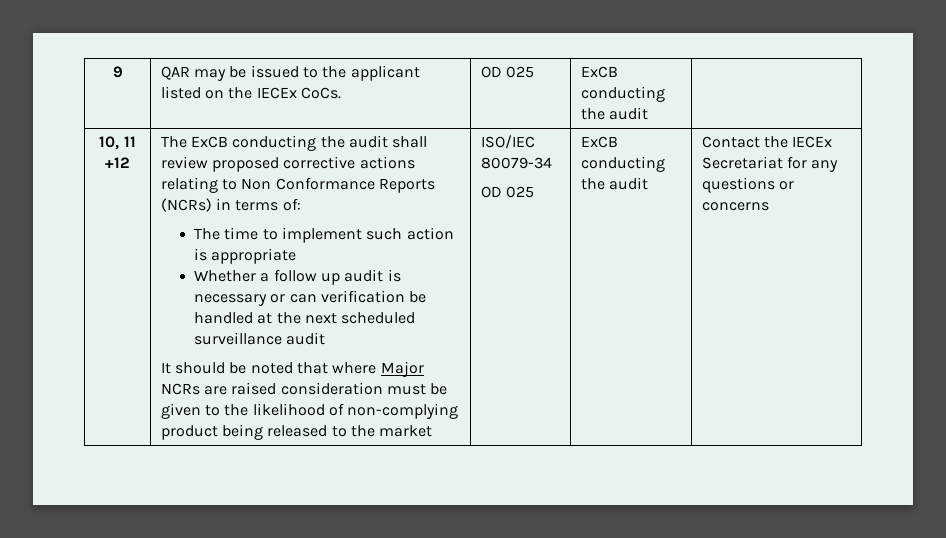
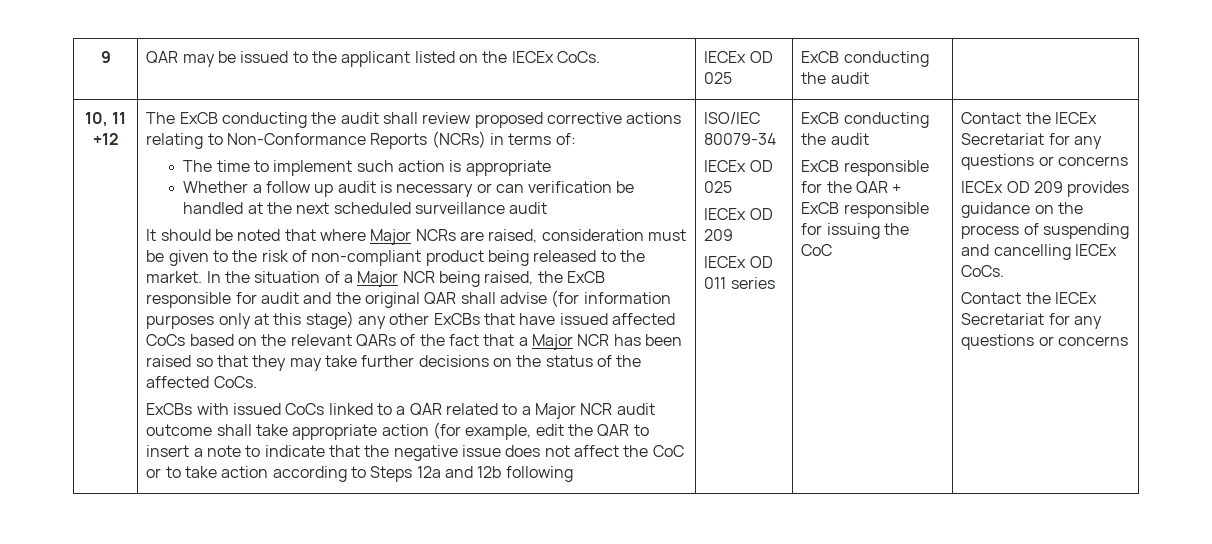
- 9 | QAR may be issued to the applicant listed on the IECEx CoCs. | OD 025 | ExCB conducting the audit |
+ 9 | QAR may be issued to the applicant listed on the IECEx CoCs. | IECEx OD 025 | ExCB conducting the audit |
- The ExCB conducting the audit shall review proposed corrective actions relating to Non Conformance Reports (NCRs) in terms of:
+ The ExCB conducting the audit shall review proposed corrective actions relating to Non-Conformance Reports (NCRs) in terms of:
- It should be noted that where Major NCRs are raised consideration must be given to the likelihood of non-complying product being released to the market
+ It should be noted that where Major NCRs are raised, consideration must be given to the risk of non-compliant product being released to the market. In the situation of a Major NCR being raised, the ExCB responsible for audit and the original QAR shall advise (for information purposes only at this stage) any other ExCBs that have issued affected CoCs based on the relevant QARs of the fact that a Major NCR has been raised so that they may take further decisions on the status of the affected CoCs.
+ ExCBs with issued CoCs linked to a QAR related to a Major NCR audit outcome shall take appropriate action (for example, edit the QAR to insert a note to indicate that the negative issue does not affect the CoC or to take action according to Steps 12a and 12b following
  ISO/IEC 80079-34
- OD 025 | ExCB conducting the audit | Contact the IECEx Secretariat for any questions or concerns
+ IECEx OD 025
+ IECEx OD 209
+ IECEx OD 011 series | ExCB conducting the audit
+ ExCB responsible for the QAR + ExCB responsible for issuing the CoC | Contact the IECEx Secretariat for any questions or concerns
+ IECEx OD 209 provides guidance on the process of suspending and cancelling IECEx CoCs.
+ Contact the IECEx Secretariat for any questions or concerns

